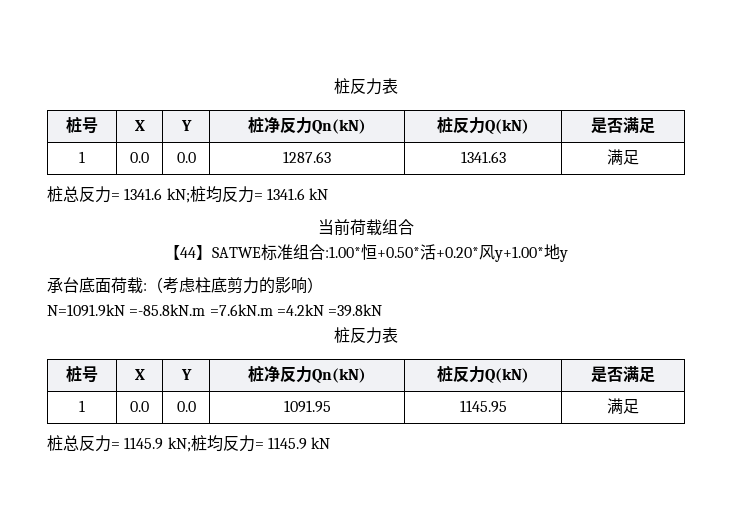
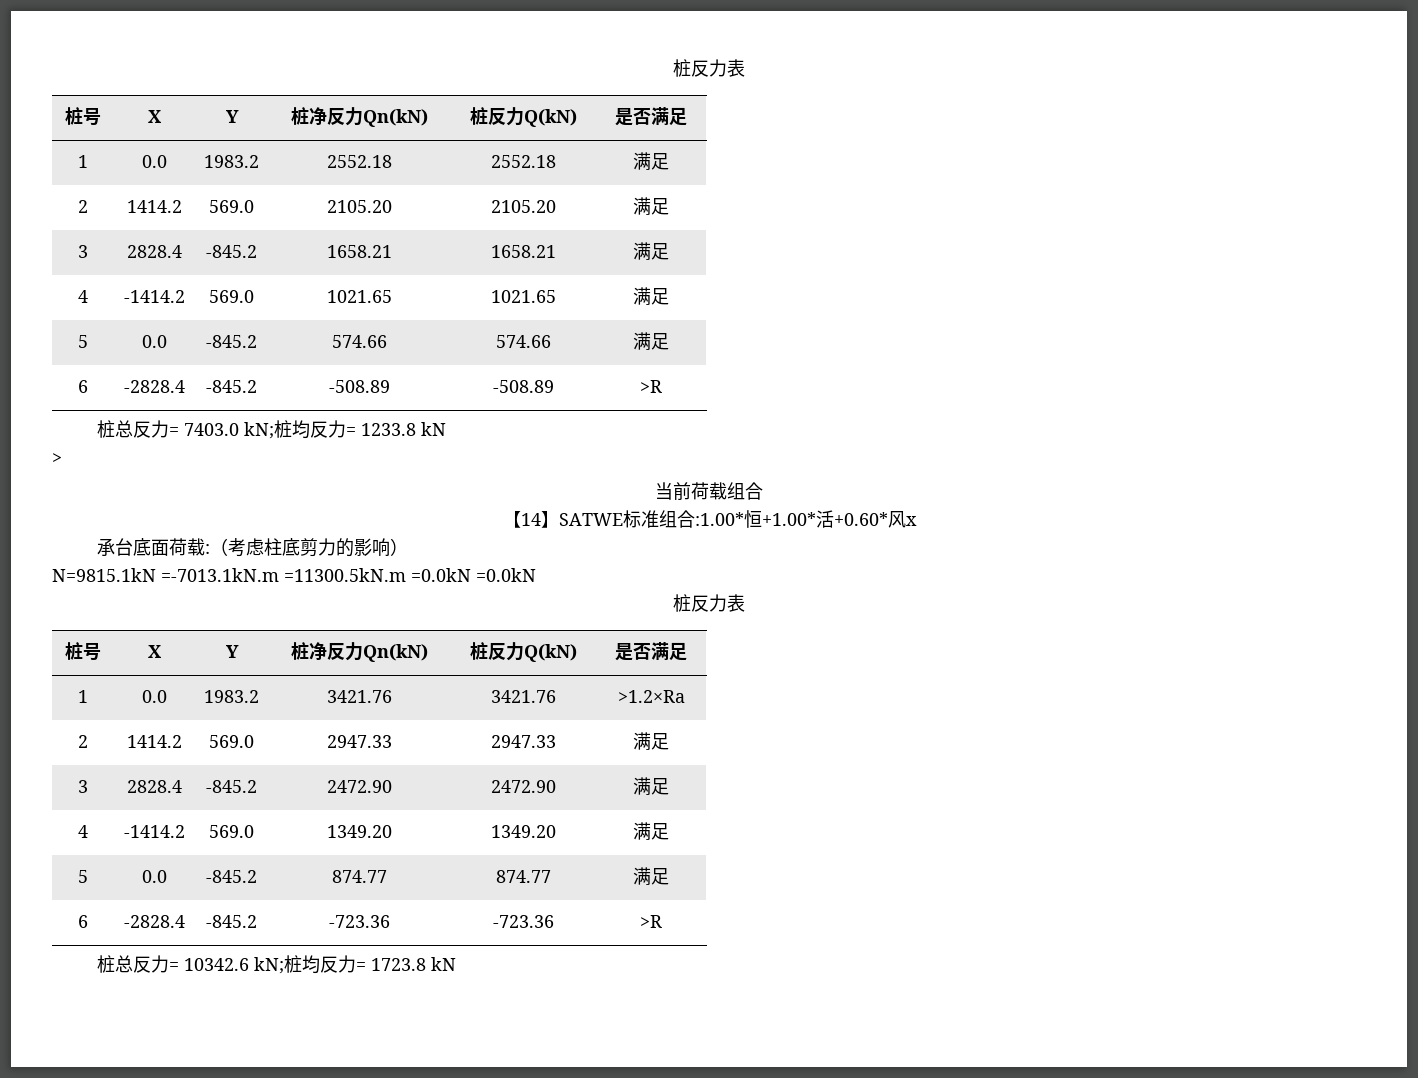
- 1 | 0.0 | 0.0 | 1287.63 | 1341.63 | 满足
- 桩总反力= 1341.6 kN;桩均反力= 1341.6 kN
+ 1 | 0.0 | 1983.2 | 2552.18 | 2552.18 | 满足
+ 2 | 1414.2 | 569.0 | 2105.20 | 2105.20 | 满足
+ 3 | 2828.4 | -845.2 | 1658.21 | 1658.21 | 满足
+ 4 | -1414.2 | 569.0 | 1021.65 | 1021.65 | 满足
+ 5 | 0.0 | -845.2 | 574.66 | 574.66 | 满足
+ 6 | -2828.4 | -845.2 | -508.89 | -508.89 | >R
+ 桩总反力= 7403.0 kN;桩均反力= 1233.8 kN
+ >
- 【44】SATWE标准组合:1.00*恒+0.50*活+0.20*风y+1.00*地y
+ 【14】SATWE标准组合:1.00*恒+1.00*活+0.60*风x
- N=1091.9kN =-85.8kN.m =7.6kN.m =4.2kN =39.8kN
+ N=9815.1kN =-7013.1kN.m =11300.5kN.m =0.0kN =0.0kN
- 1 | 0.0 | 0.0 | 1091.95 | 1145.95 | 满足
- 桩总反力= 1145.9 kN;桩均反力= 1145.9 kN
+ 1 | 0.0 | 1983.2 | 3421.76 | 3421.76 | >1.2×Ra
+ 2 | 1414.2 | 569.0 | 2947.33 | 2947.33 | 满足
+ 3 | 2828.4 | -845.2 | 2472.90 | 2472.90 | 满足
+ 4 | -1414.2 | 569.0 | 1349.20 | 1349.20 | 满足
+ 5 | 0.0 | -845.2 | 874.77 | 874.77 | 满足
+ 6 | -2828.4 | -845.2 | -723.36 | -723.36 | >R
+ 桩总反力= 10342.6 kN;桩均反力= 1723.8 kN

